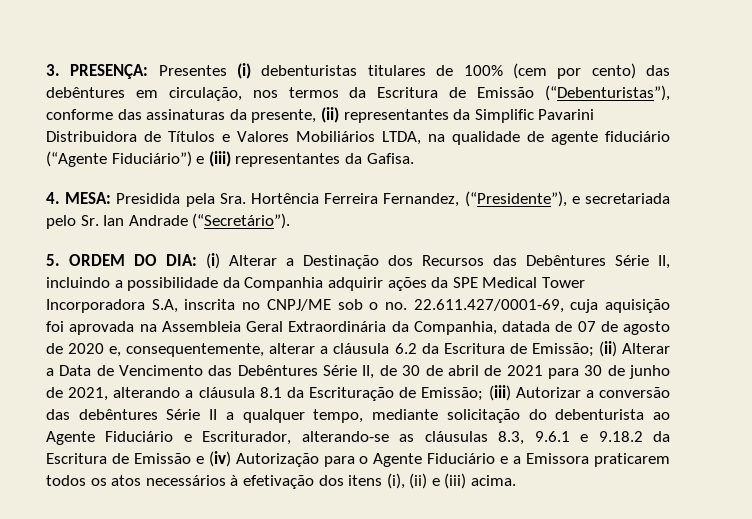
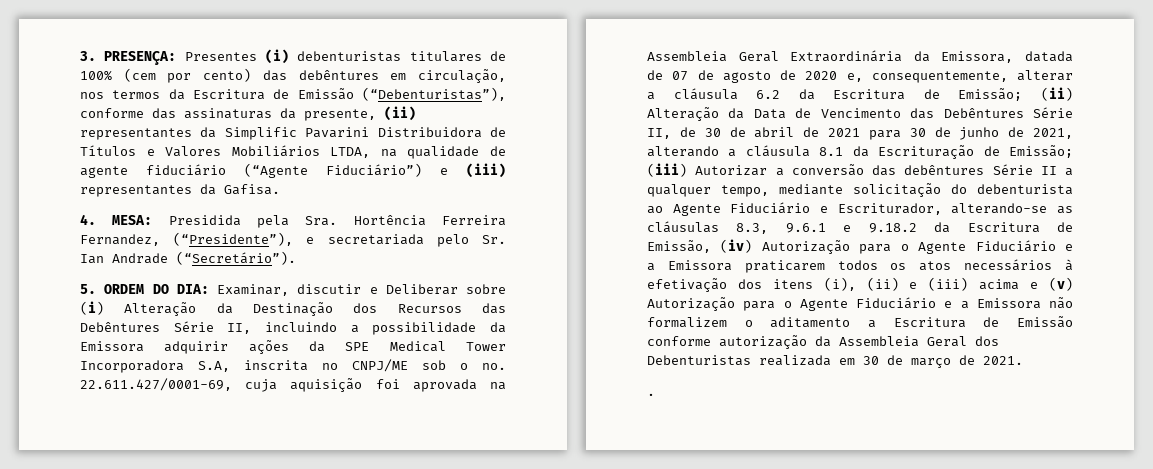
- (i) Alterar a Destinação dos Recursos das Debêntures Série II, incluindo a possibilidade da Companhia adquirir ações da SPE Medical Tower Incorporadora S.A, inscrita no CNPJ/ME sob o no. 22.611.427/0001-69, cuja aquisição foi aprovada na Assembleia Geral Extraordinária da Companhia, datada de 07 de agosto de 2020 e, consequentemente, alterar a cláusula 6.2 da Escritura de Emissão;
+ Examinar, discutir e Deliberar sobre (i) Alteração da Destinação dos Recursos das Debêntures Série II, incluindo a possibilidade da Emissora adquirir ações da SPE Medical Tower Incorporadora S.A, inscrita no CNPJ/ME sob o no. 22.611.427/0001-69, cuja aquisição foi aprovada na Assembleia Geral Extraordinária da Emissora, datada de 07 de agosto de 2020 e, consequentemente, alterar a cláusula 6.2 da Escritura de Emissão;
- (ii) Alterar a Data de Vencimento das Debêntures Série II, de 30 de abril de 2021 para 30 de junho de 2021, alterando a cláusula 8.1 da Escrituração de Emissão;
+ (ii) Alteração da Data de Vencimento das Debêntures Série II, de 30 de abril de 2021 para 30 de junho de 2021, alterando a cláusula 8.1 da Escrituração de Emissão;
- (iii) Autorizar a conversão das debêntures Série II a qualquer tempo, mediante solicitação do debenturista ao Agente Fiduciário e Escriturador, alterando-se as cláusulas 8.3, 9.6.1 e 9.18.2 da Escritura de Emissão e (iv) Autorização para o Agente Fiduciário e a Emissora praticarem todos os atos necessários à efetivação dos itens (i), (ii) e (iii) acima.
+ (iii) Autorizar a conversão das debêntures Série II a qualquer tempo, mediante solicitação do debenturista ao Agente Fiduciário e Escriturador, alterando-se as cláusulas 8.3, 9.6.1 e 9.18.2 da Escritura de Emissão, (iv) Autorização para o Agente Fiduciário e a Emissora praticarem todos os atos necessários à efetivação dos itens (i), (ii) e (iii) acima e (v) Autorização para o Agente Fiduciário e a Emissora não formalizem o aditamento a Escritura de Emissão conforme autorização da Assembleia Geral dos Debenturistas realizada em 30 de março de 2021.
+ .

